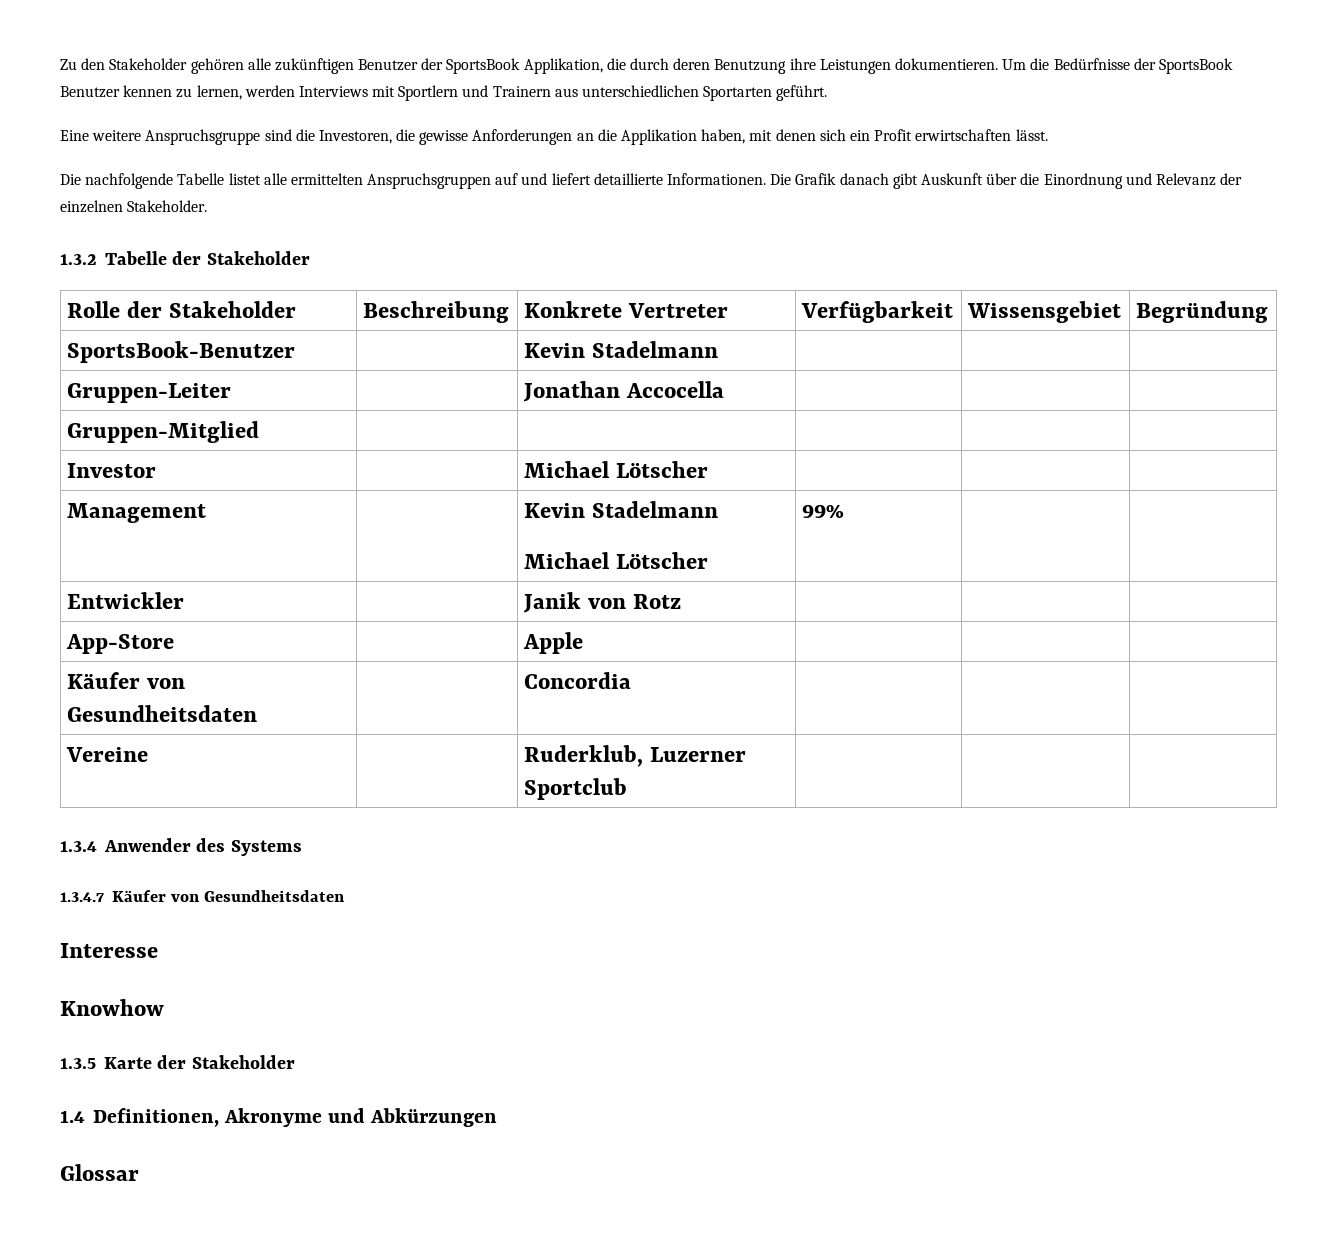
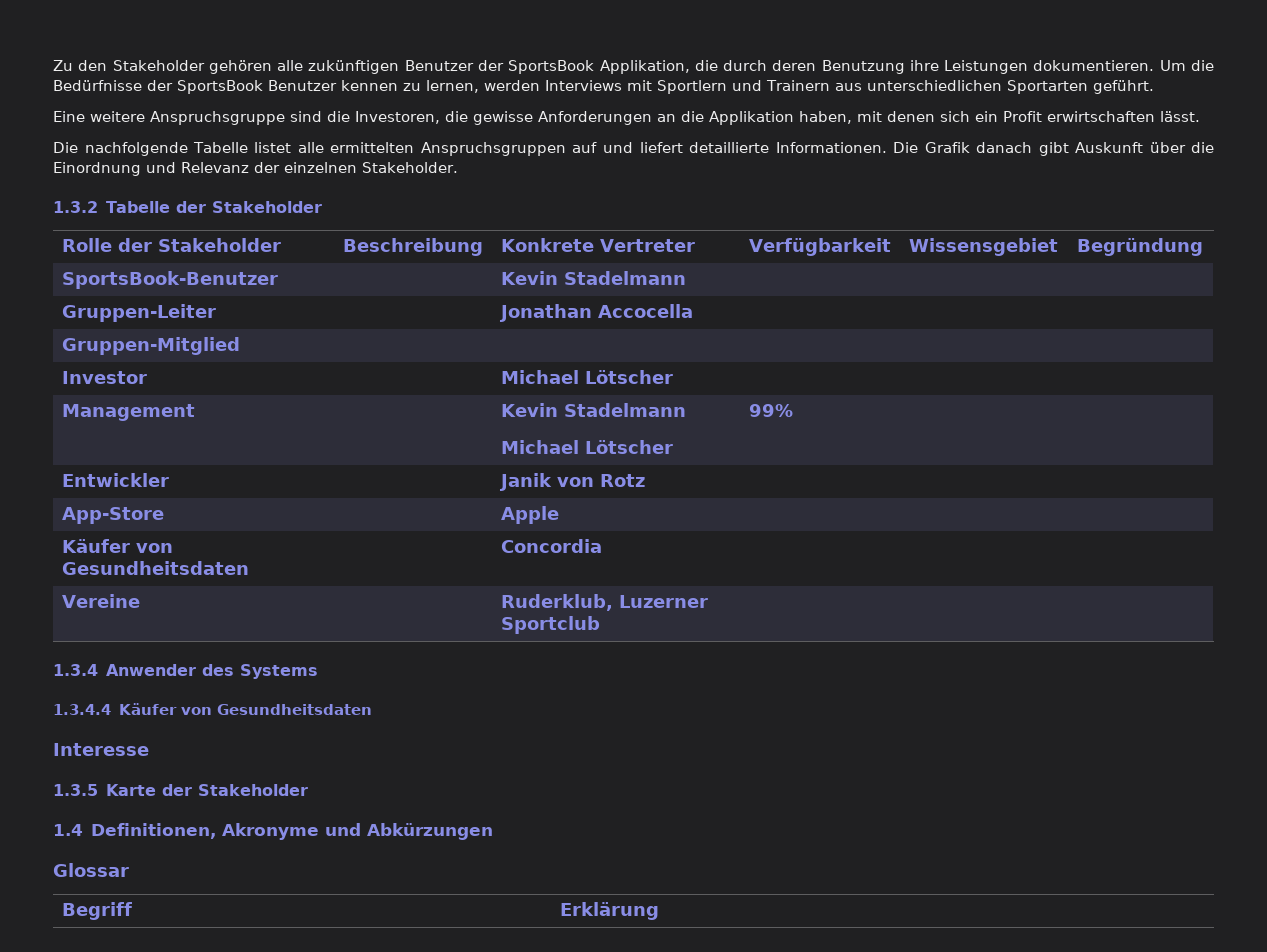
- 1.3.4.7 Käufer von Gesundheitsdaten
+ 1.3.4.4 Käufer von Gesundheitsdaten
- Knowhow
+ Begriff | Erklärung

